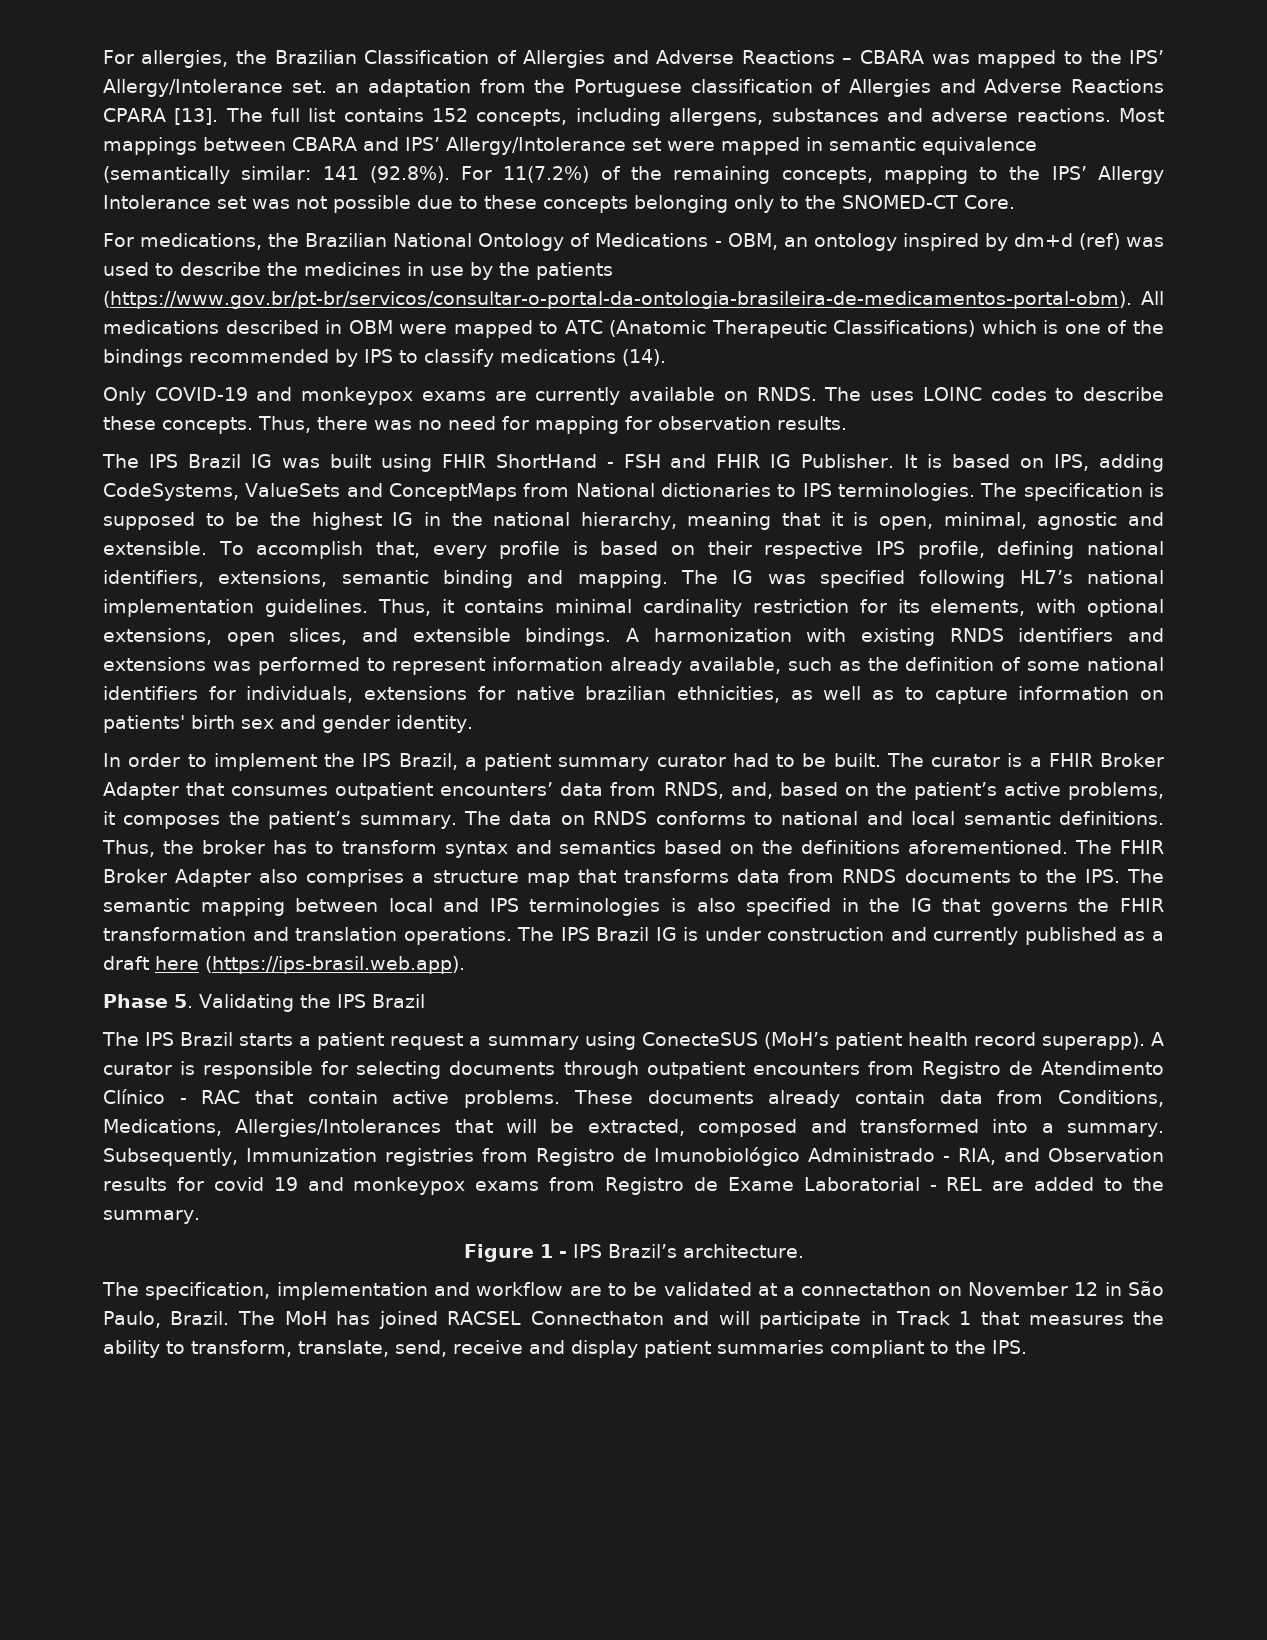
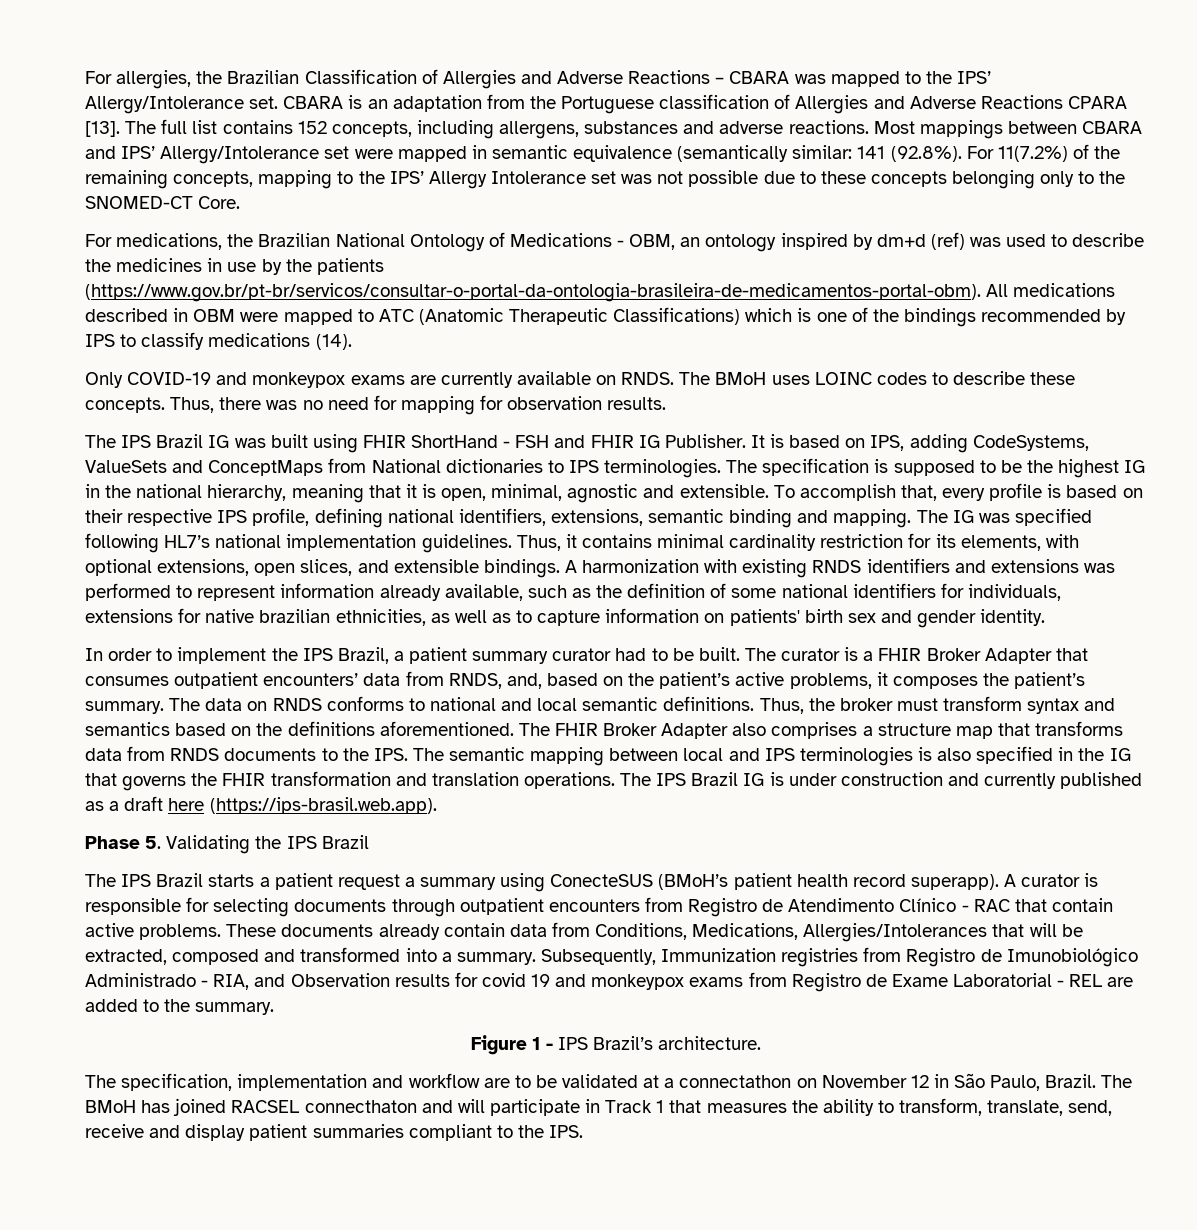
- For allergies, the Brazilian Classification of Allergies and Adverse Reactions – CBARA was mapped to the IPS’ Allergy/Intolerance set. an adaptation from the Portuguese classification of Allergies and Adverse Reactions CPARA [13].
+ For allergies, the Brazilian Classification of Allergies and Adverse Reactions – CBARA was mapped to the IPS’ Allergy/Intolerance set. CBARA is an adaptation from the Portuguese classification of Allergies and Adverse Reactions CPARA [13].
- The uses LOINC codes to describe these concepts.
+ The BMoH uses LOINC codes to describe these concepts.
- Thus, the broker has to transform syntax and semantics based on the definitions aforementioned.
+ Thus, the broker must transform syntax and semantics based on the definitions aforementioned.
- The IPS Brazil starts a patient request a summary using ConecteSUS (MoH’s patient health record superapp).
+ The IPS Brazil starts a patient request a summary using ConecteSUS (BMoH’s patient health record superapp).
- The MoH has joined RACSEL Connecthaton and will participate in Track 1 that measures the ability to transform, translate, send, receive and display patient summaries compliant to the IPS.
+ The BMoH has joined RACSEL connecthaton and will participate in Track 1 that measures the ability to transform, translate, send, receive and display patient summaries compliant to the IPS.

